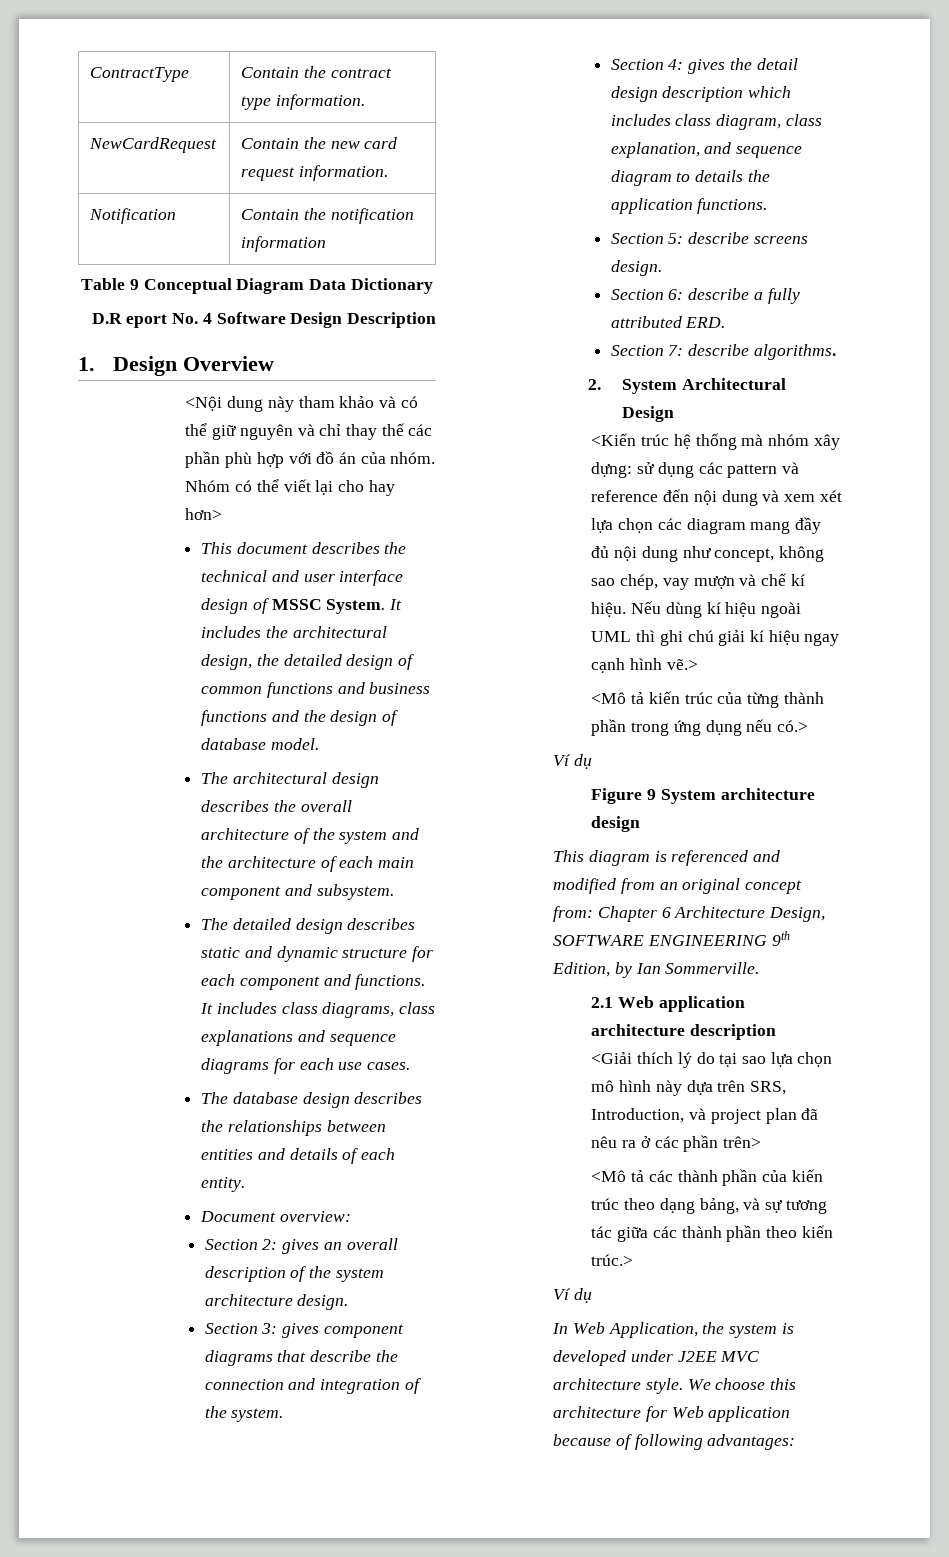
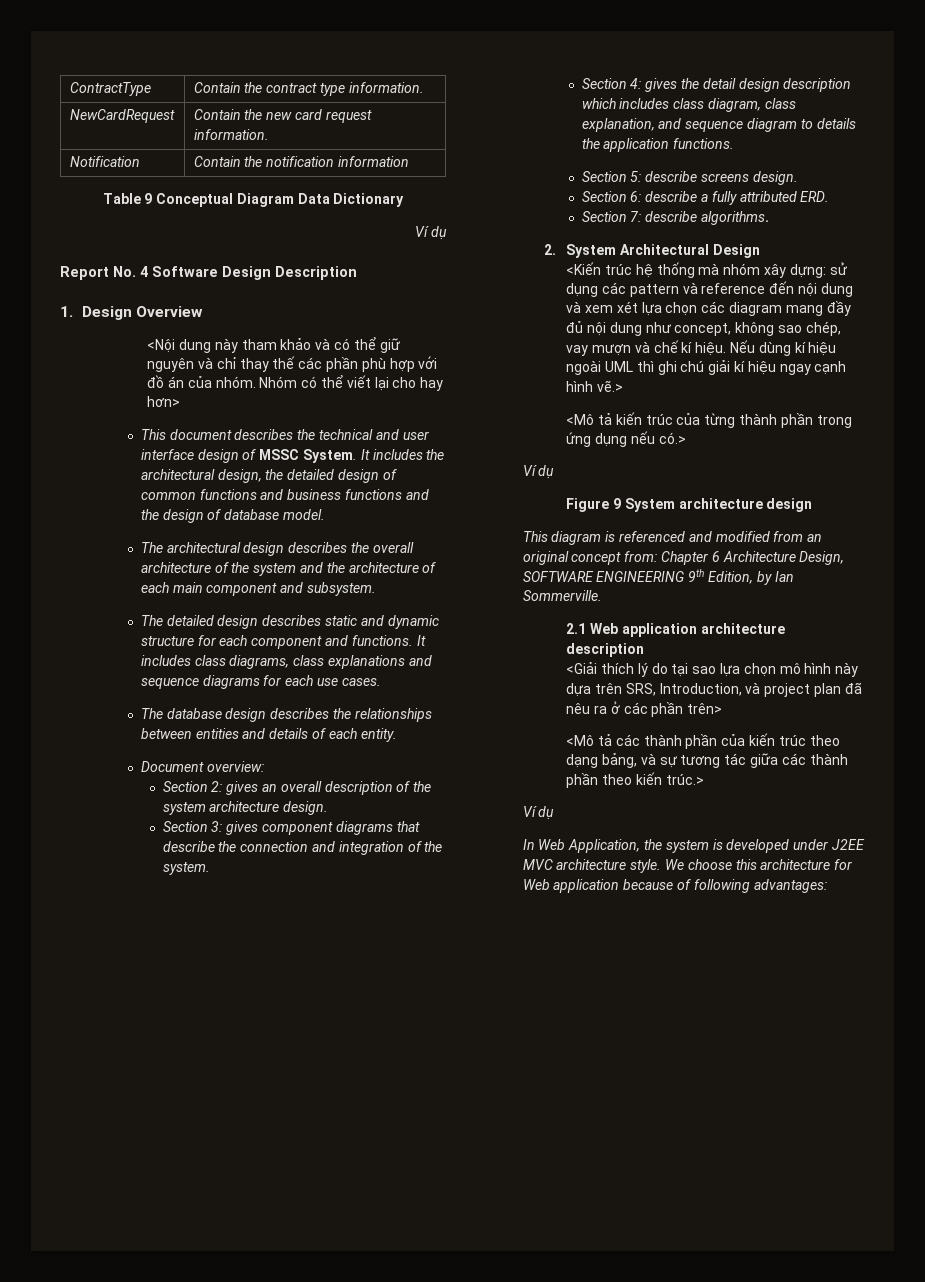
  Table 9 Conceptual Diagram Data Dictionary
- D.R eport No. 4 Software Design Description
+ Ví dụ
+ Report No. 4 Software Design Description

